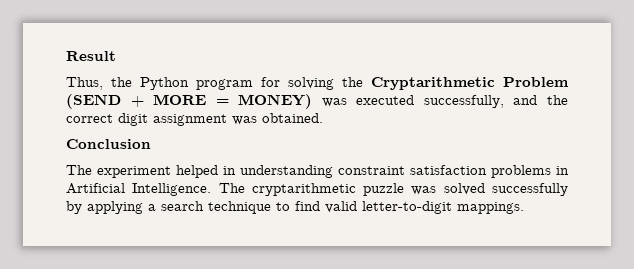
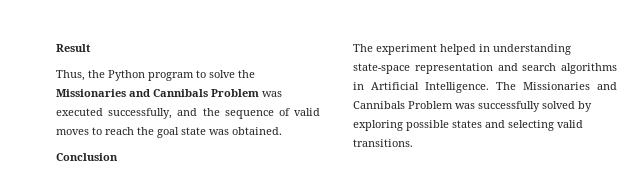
- Thus, the Python program for solving the Cryptarithmetic Problem (SEND + MORE = MONEY) was executed successfully, and the correct digit assignment was obtained.
+ Thus, the Python program to solve the Missionaries and Cannibals Problem was executed successfully, and the sequence of valid moves to reach the goal state was obtained.
- The experiment helped in understanding constraint satisfaction problems in Artificial Intelligence. The cryptarithmetic puzzle was solved successfully by applying a search technique to find valid letter-to-digit mappings.
+ The experiment helped in understanding state-space representation and search algorithms in Artificial Intelligence. The Missionaries and Cannibals Problem was successfully solved by exploring possible states and selecting valid transitions.

